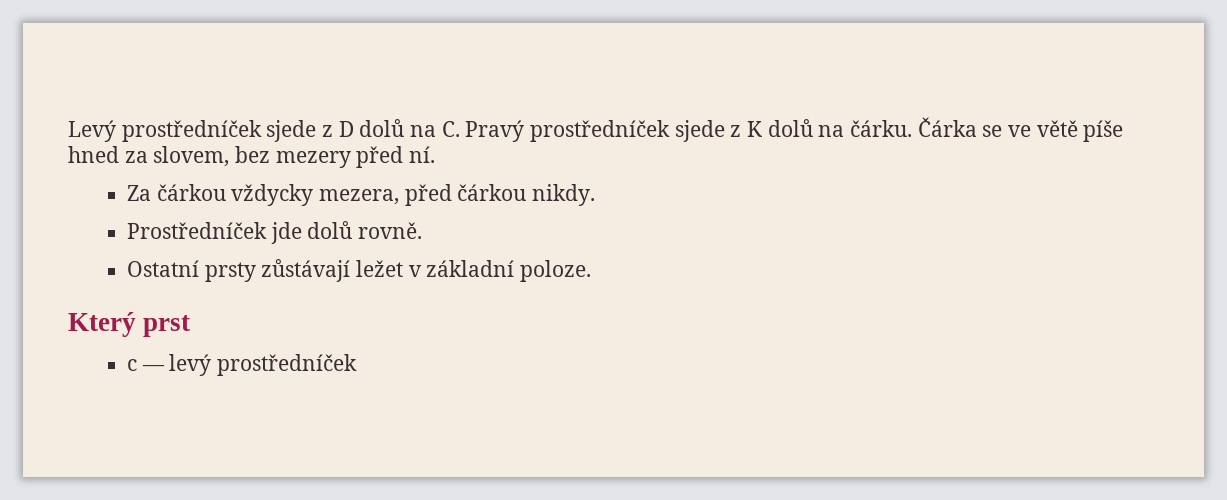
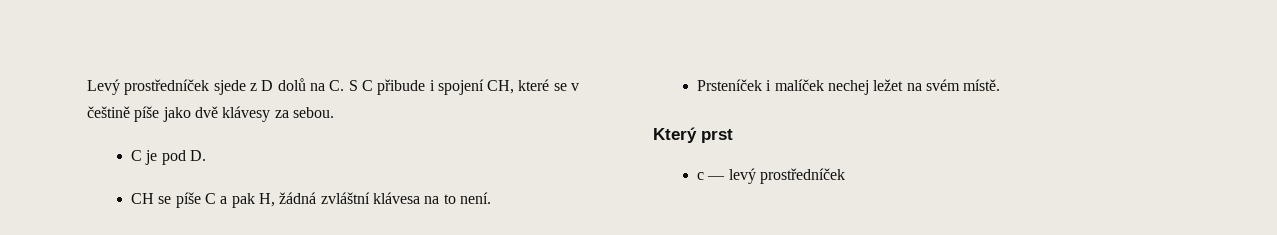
- Levý prostředníček sjede z D dolů na C. Pravý prostředníček sjede z K dolů na čárku. Čárka se ve větě píše hned za slovem, bez mezery před ní.
- Za čárkou vždycky mezera, před čárkou nikdy.
- Prostředníček jde dolů rovně.
- Ostatní prsty zůstávají ležet v základní poloze.
+ Levý prostředníček sjede z D dolů na C. S C přibude i spojení CH, které se v češtině píše jako dvě klávesy za sebou.
+ C je pod D.
+ CH se píše C a pak H, žádná zvláštní klávesa na to není.
+ Prsteníček i malíček nechej ležet na svém místě.

